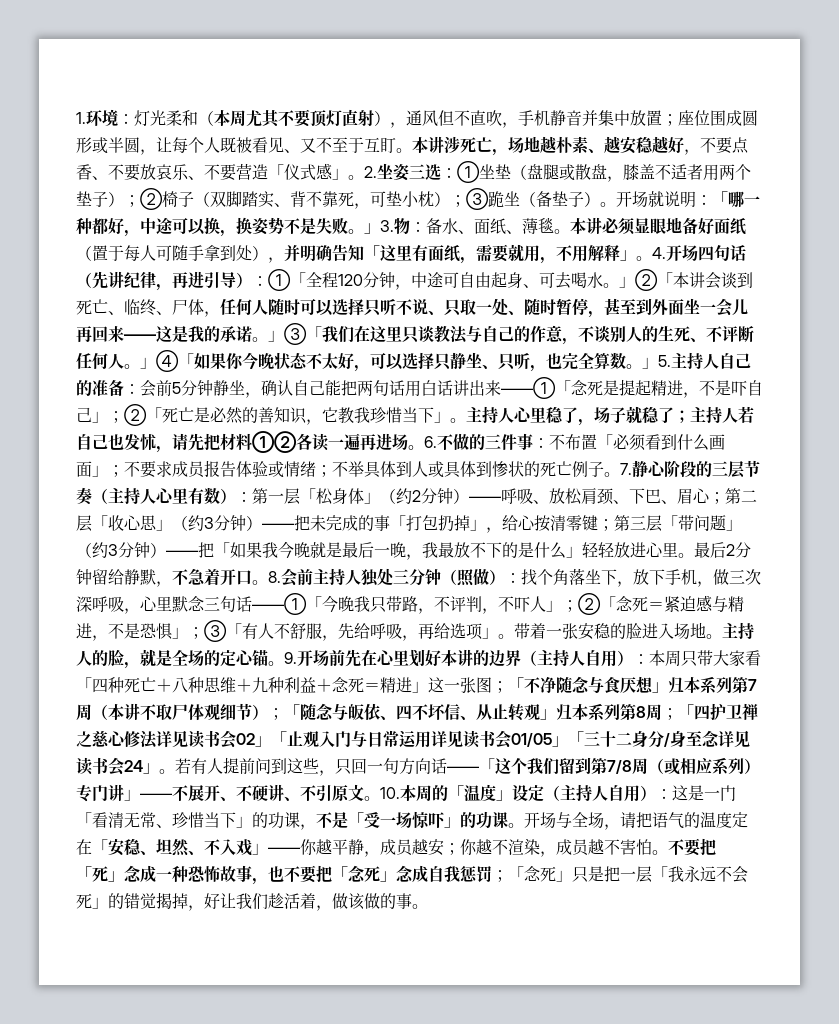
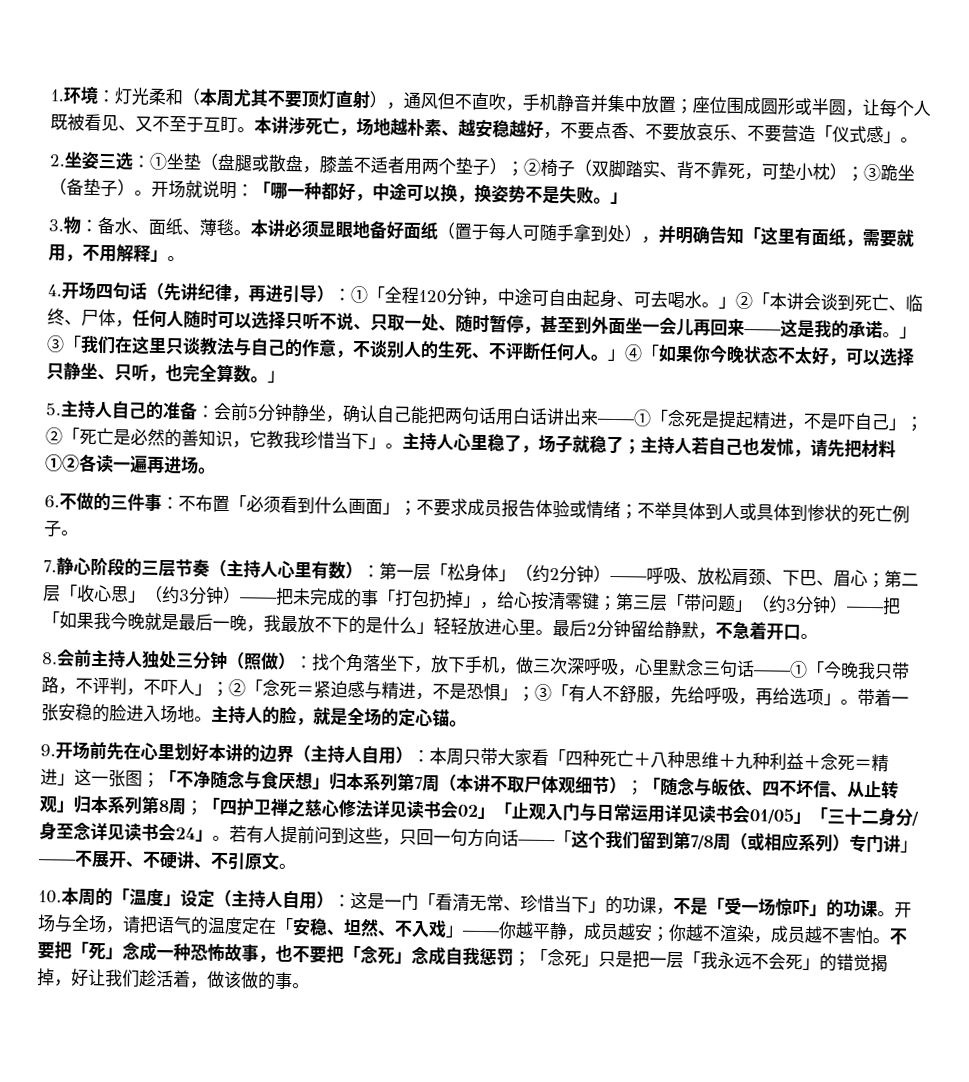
- 本讲涉死亡，场地越朴素、越安稳越好，不要点香、不要放哀乐、不要营造「仪式感」。2.坐姿三选：①坐垫（盘腿或散盘，膝盖不适者用两个垫子）；②椅子（双脚踏实、背不靠死，可垫小枕）；③跪坐（备垫子）。
+ 本讲涉死亡，场地越朴素、越安稳越好，不要点香、不要放哀乐、不要营造「仪式感」。
+ 2.坐姿三选：①坐垫（盘腿或散盘，膝盖不适者用两个垫子）；②椅子（双脚踏实、背不靠死，可垫小枕）；③跪坐（备垫子）。
- 开场就说明：「哪一种都好，中途可以换，换姿势不是失败。」3.物：备水、面纸、薄毯。
+ 开场就说明：「哪一种都好，中途可以换，换姿势不是失败。」
+ 3.物：备水、面纸、薄毯。
- 本讲必须显眼地备好面纸（置于每人可随手拿到处），并明确告知「这里有面纸，需要就用，不用解释」。4.开场四句话（先讲纪律，再进引导）：
+ 本讲必须显眼地备好面纸（置于每人可随手拿到处），并明确告知「这里有面纸，需要就用，不用解释」。
+ 4.开场四句话（先讲纪律，再进引导）：
- ①「全程120分钟，中途可自由起身、可去喝水。」②「本讲会谈到死亡、临终、尸体，任何人随时可以选择只听不说、只取一处、随时暂停，甚至到外面坐一会儿再回来——这是我的承诺。」③「我们在这里只谈教法与自己的作意，不谈别人的生死、不评断任何人。」④「如果你今晚状态不太好，可以选择只静坐、只听，也完全算数。」5.主持人自己的准备：
+ ①「全程120分钟，中途可自由起身、可去喝水。」②「本讲会谈到死亡、临终、尸体，任何人随时可以选择只听不说、只取一处、随时暂停，甚至到外面坐一会儿再回来——这是我的承诺。」③「我们在这里只谈教法与自己的作意，不谈别人的生死、不评断任何人。」④「如果你今晚状态不太好，可以选择只静坐、只听，也完全算数。」
+ 5.主持人自己的准备：
- 主持人若自己也发怵，请先把材料①②各读一遍再进场。6.不做的三件事：
+ 主持人若自己也发怵，请先把材料①②各读一遍再进场。
+ 6.不做的三件事：
- 不举具体到人或具体到惨状的死亡例子。7.静心阶段的三层节奏（主持人心里有数）：
+ 不举具体到人或具体到惨状的死亡例子。
+ 7.静心阶段的三层节奏（主持人心里有数）：
- 最后2分钟留给静默，不急着开口。8.会前主持人独处三分钟（照做）：找个角落坐下，放下手机，做三次深呼吸，心里默念三句话——①「今晚我只带路，不评判，不吓人」；②「念死＝紧迫感与精进，不是恐惧」；③「有人不舒服，先给呼吸，再给选项」。
+ 最后2分钟留给静默，不急着开口。
+ 8.会前主持人独处三分钟（照做）：找个角落坐下，放下手机，做三次深呼吸，心里默念三句话——①「今晚我只带路，不评判，不吓人」；②「念死＝紧迫感与精进，不是恐惧」；③「有人不舒服，先给呼吸，再给选项」。
- 主持人的脸，就是全场的定心锚。9.开场前先在心里划好本讲的边界（主持人自用）：
+ 主持人的脸，就是全场的定心锚。
+ 9.开场前先在心里划好本讲的边界（主持人自用）：
- 若有人提前问到这些，只回一句方向话——「这个我们留到第7/8周（或相应系列）专门讲」——不展开、不硬讲、不引原文。10.本周的「温度」设定（主持人自用）：这是一门「看清无常、珍惜当下」的功课，不是「受一场惊吓」的功课。
+ 若有人提前问到这些，只回一句方向话——「这个我们留到第7/8周（或相应系列）专门讲」——不展开、不硬讲、不引原文。
+ 10.本周的「温度」设定（主持人自用）：这是一门「看清无常、珍惜当下」的功课，不是「受一场惊吓」的功课。

